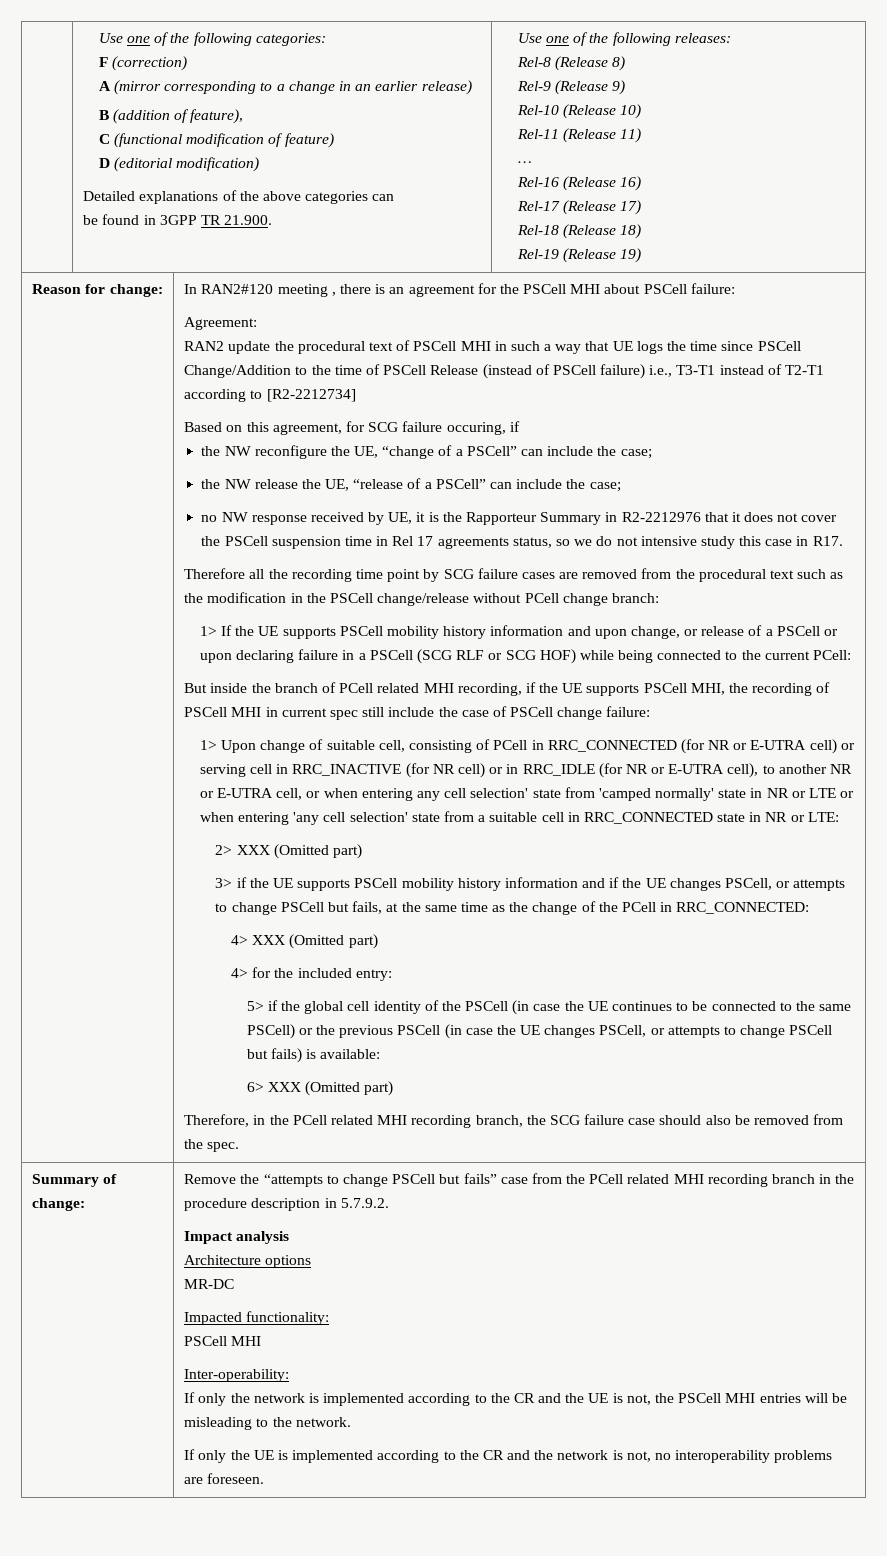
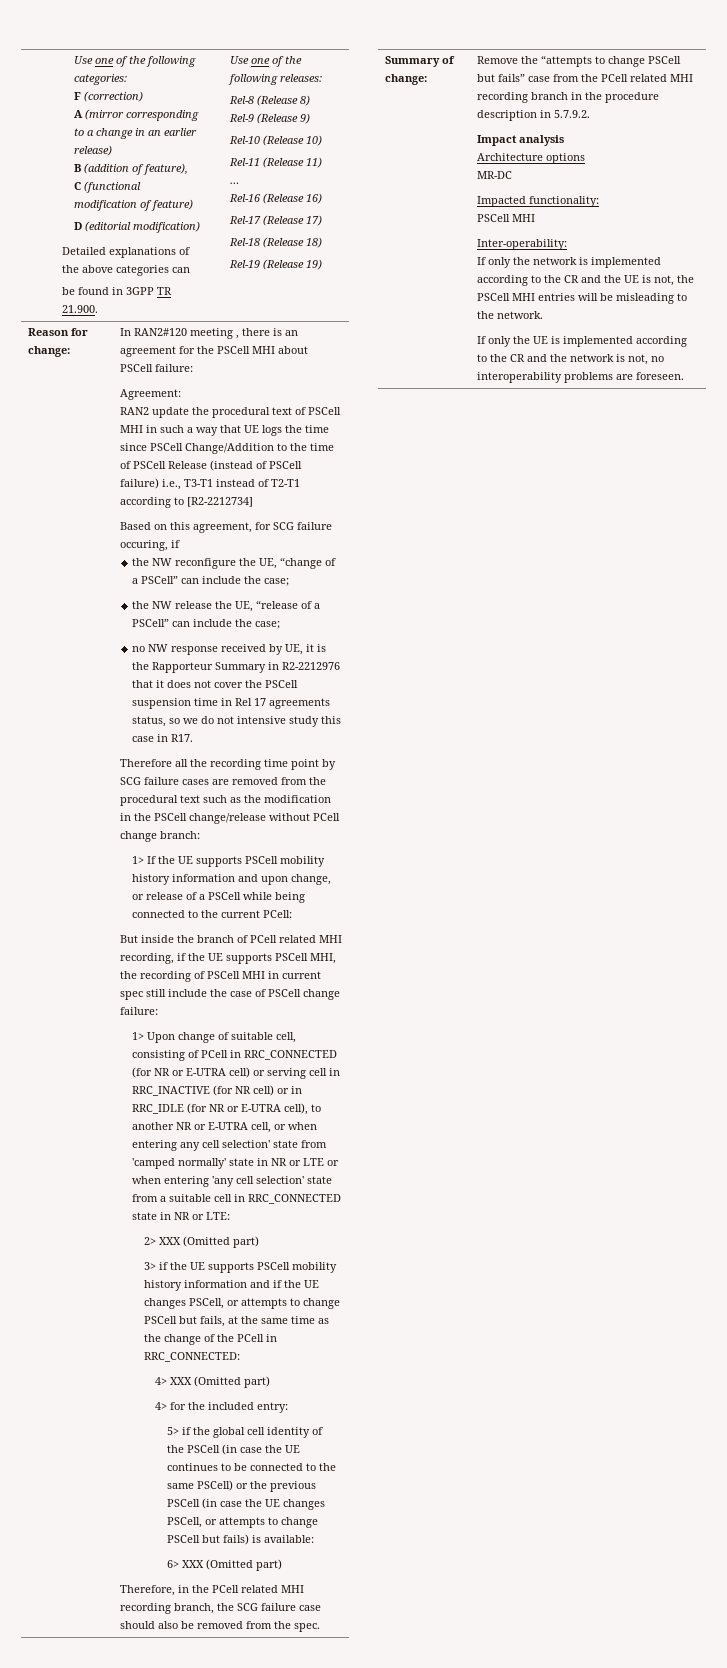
- 1> If the UE supports PSCell mobility history information and upon change, or release of a PSCell or upon declaring failure in a PSCell (SCG RLF or SCG HOF) while being connected to the current PCell:
+ 1> If the UE supports PSCell mobility history information and upon change, or release of a PSCell while being connected to the current PCell:

